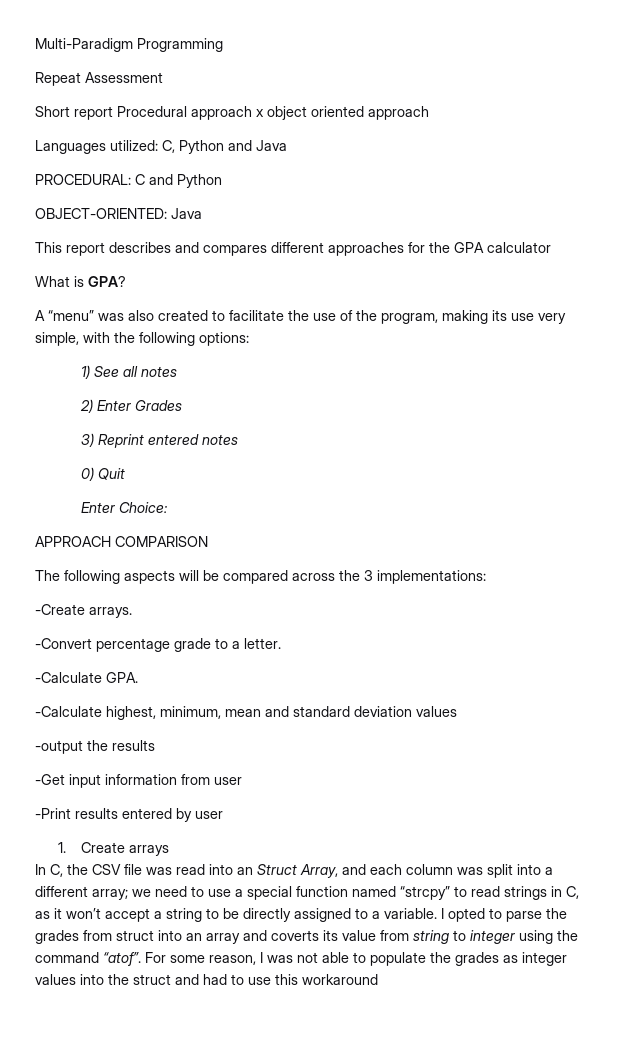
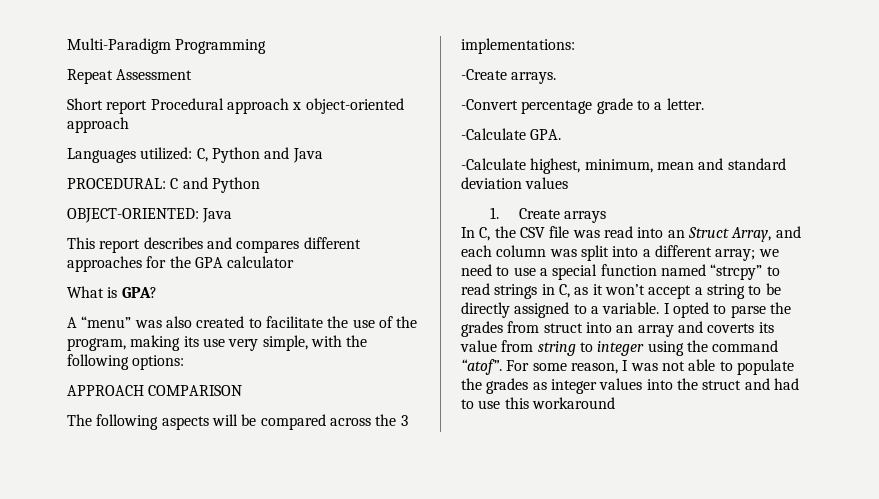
- Short report Procedural approach x object oriented approach
+ Short report Procedural approach x object-oriented approach
- 1) See all notes
- 2) Enter Grades
- 3) Reprint entered notes
- 0) Quit
- Enter Choice:
- -output the results
- -Get input information from user
- -Print results entered by user

